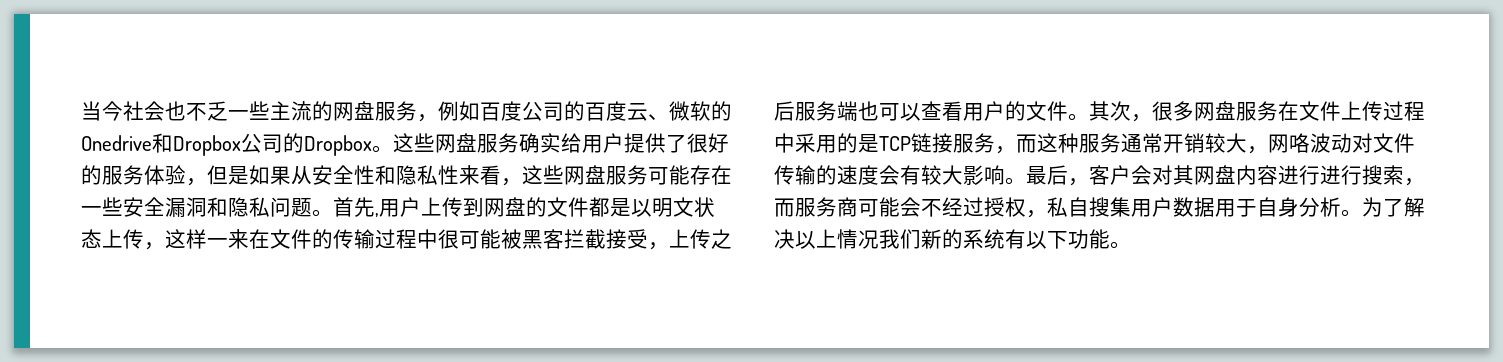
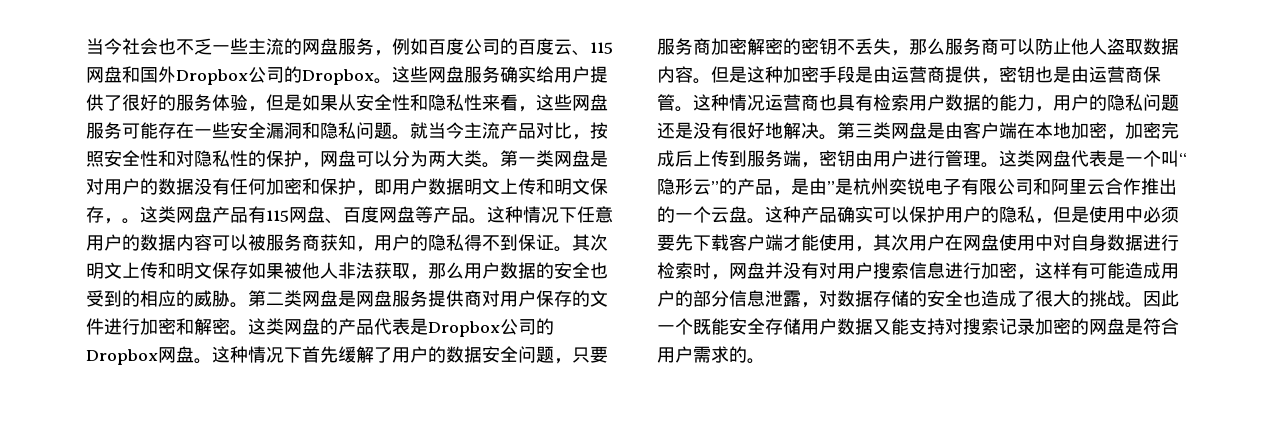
- 当今社会也不乏一些主流的网盘服务，例如百度公司的百度云、微软的Onedrive和Dropbox公司的Dropbox。
+ 当今社会也不乏一些主流的网盘服务，例如百度公司的百度云、115网盘和国外Dropbox公司的Dropbox。
- 首先,用户上传到网盘的文件都是以明文状态上传，这样一来在文件的传输过程中很可能被黑客拦截接受，上传之后服务端也可以查看用户的文件。其次，很多网盘服务在文件上传过程中采用的是TCP链接服务，而这种服务通常开销较大，网咯波动对文件传输的速度会有较大影响。最后，客户会对其网盘内容进行进行搜索，而服务商可能会不经过授权，私自搜集用户数据用于自身分析。为了解决以上情况我们新的系统有以下功能。
+ 就当今主流产品对比，按照安全性和对隐私性的保护，网盘可以分为两大类。第一类网盘是对用户的数据没有任何加密和保护，即用户数据明文上传和明文保存，。这类网盘产品有115网盘、百度网盘等产品。这种情况下任意用户的数据内容可以被服务商获知，用户的隐私得不到保证。其次明文上传和明文保存如果被他人非法获取，那么用户数据的安全也受到的相应的威胁。第二类网盘是网盘服务提供商对用户保存的文件进行加密和解密。这类网盘的产品代表是Dropbox公司的Dropbox网盘。这种情况下首先缓解了用户的数据安全问题，只要服务商加密解密的密钥不丢失，那么服务商可以防止他人盗取数据内容。但是这种加密手段是由运营商提供，密钥也是由运营商保管。这种情况运营商也具有检索用户数据的能力，用户的隐私问题还是没有很好地解决。第三类网盘是由客户端在本地加密，加密完成后上传到服务端，密钥由用户进行管理。这类网盘代表是一个叫“隐形云”的产品，是由”是杭州奕锐电子有限公司和阿里云合作推出的一个云盘。这种产品确实可以保护用户的隐私，但是使用中必须要先下载客户端才能使用，其次用户在网盘使用中对自身数据进行检索时，网盘并没有对用户搜索信息进行加密，这样有可能造成用户的部分信息泄露，对数据存储的安全也造成了很大的挑战。因此一个既能安全存储用户数据又能支持对搜索记录加密的网盘是符合用户需求的。

